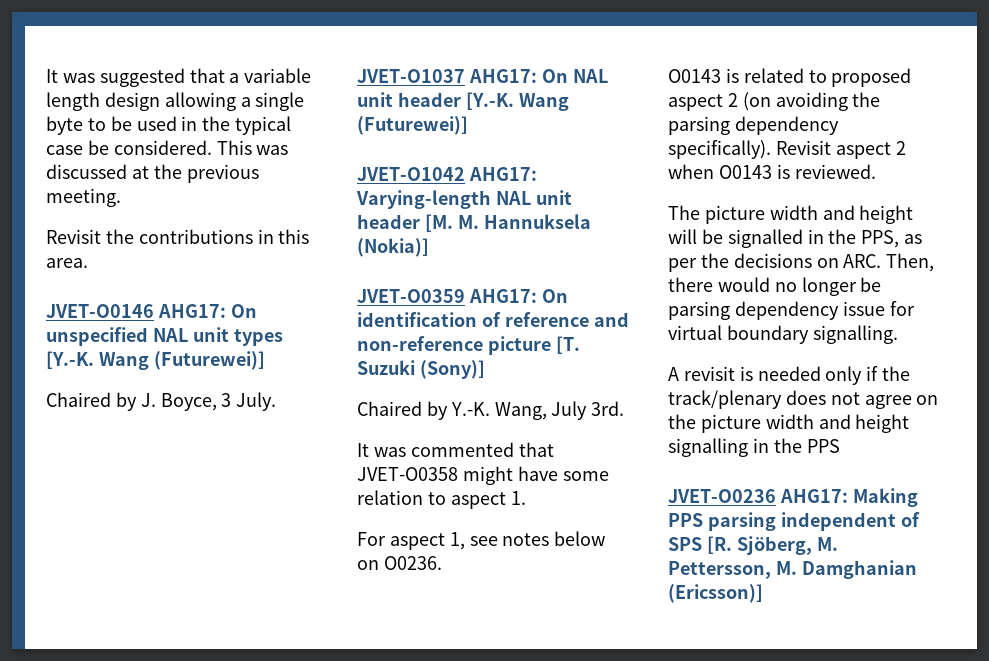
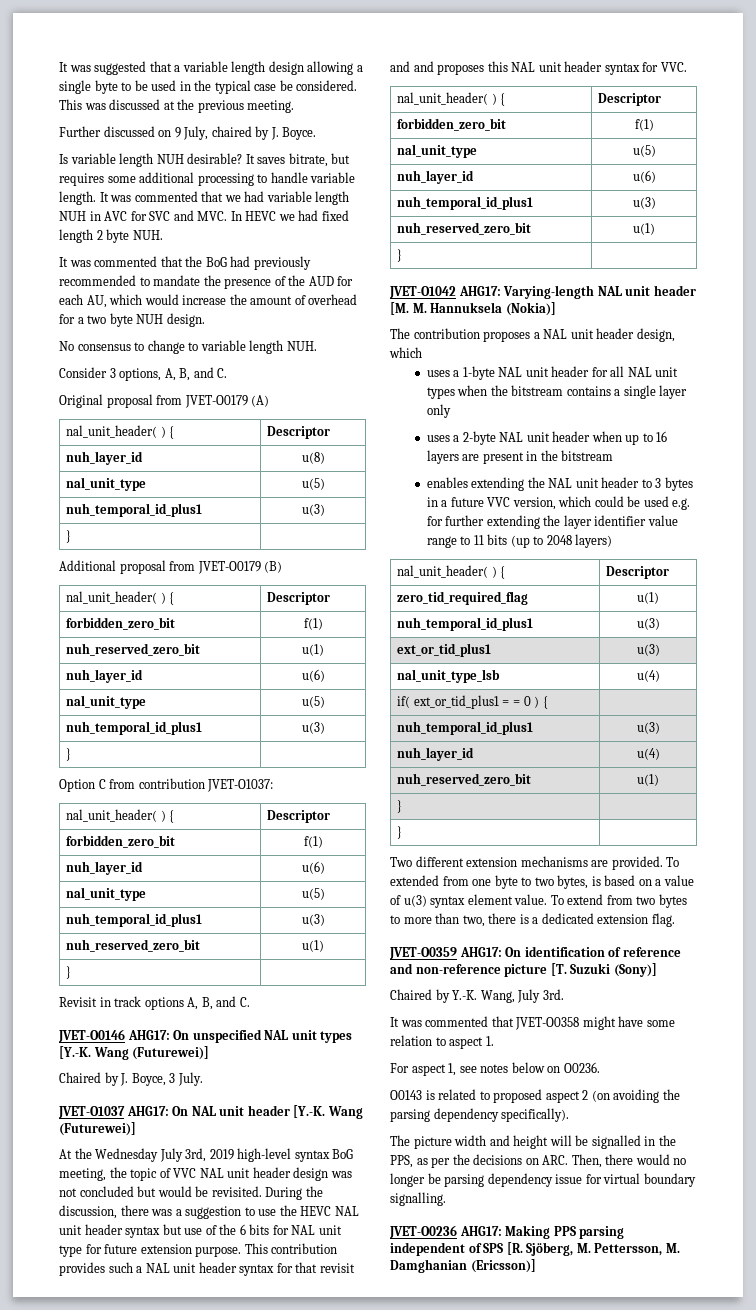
- Revisit the contributions in this area.
+ Further discussed on 9 July, chaired by J. Boyce.
+ Is variable length NUH desirable? It saves bitrate, but requires some additional processing to handle variable length. It was commented that we had variable length NUH in AVC for SVC and MVC. In HEVC we had fixed length 2 byte NUH.
+ It was commented that the BoG had previously recommended to mandate the presence of the AUD for each AU, which would increase the amount of overhead for a two byte NUH design.
+ No consensus to change to variable length NUH.
+ Consider 3 options, A, B, and C.
+ Original proposal from JVET-O0179 (A)
+ nal_unit_header( ) { | Descriptor
+ nuh_layer_id | u(8)
+ nal_unit_type | u(5)
+ nuh_temporal_id_plus1 | u(3)
+ } |
+ Additional proposal from JVET-O0179 (B)
+ nal_unit_header( ) { | Descriptor
+ forbidden_zero_bit | f(1)
+ nuh_reserved_zero_bit | u(1)
+ nuh_layer_id | u(6)
+ nal_unit_type | u(5)
+ nuh_temporal_id_plus1 | u(3)
+ } |
+ Option C from contribution JVET-O1037:
+ nal_unit_header( ) { | Descriptor
+ forbidden_zero_bit | f(1)
+ nuh_layer_id | u(6)
+ nal_unit_type | u(5)
+ nuh_temporal_id_plus1 | u(3)
+ nuh_reserved_zero_bit | u(1)
+ } |
+ Revisit in track options A, B, and C.
+ At the Wednesday July 3rd, 2019 high-level syntax BoG meeting, the topic of VVC NAL unit header design was not concluded but would be revisited. During the discussion, there was a suggestion to use the HEVC NAL unit header syntax but use of the 6 bits for NAL unit type for future extension purpose. This contribution provides such a NAL unit header syntax for that revisit and and proposes this NAL unit header syntax for VVC.
+ nal_unit_header( ) { | Descriptor
+ forbidden_zero_bit | f(1)
+ nal_unit_type | u(5)
+ nuh_layer_id | u(6)
+ nuh_temporal_id_plus1 | u(3)
+ nuh_reserved_zero_bit | u(1)
+ } |
+ The contribution proposes a NAL unit header design, which
+ uses a 1-byte NAL unit header for all NAL unit types when the bitstream contains a single layer only
+ uses a 2-byte NAL unit header when up to 16 layers are present in the bitstream
+ enables extending the NAL unit header to 3 bytes in a future VVC version, which could be used e.g. for further extending the layer identifier value range to 11 bits (up to 2048 layers)
+ nal_unit_header( ) { | Descriptor
+ zero_tid_required_flag | u(1)
+ nuh_temporal_id_plus1 | u(3)
+ ext_or_tid_plus1 | u(3)
+ nal_unit_type_lsb | u(4)
+ if( ext_or_tid_plus1 = = 0 ) { |
+ nuh_temporal_id_plus1 | u(3)
+ nuh_layer_id | u(4)
+ nuh_reserved_zero_bit | u(1)
+ } |
+ } |
+ Two different extension mechanisms are provided. To extended from one byte to two bytes, is based on a value of u(3) syntax element value. To extend from two bytes to more than two, there is a dedicated extension flag.
- Revisit aspect 2 when O0143 is reviewed.
- A revisit is needed only if the track/plenary does not agree on the picture width and height signalling in the PPS

